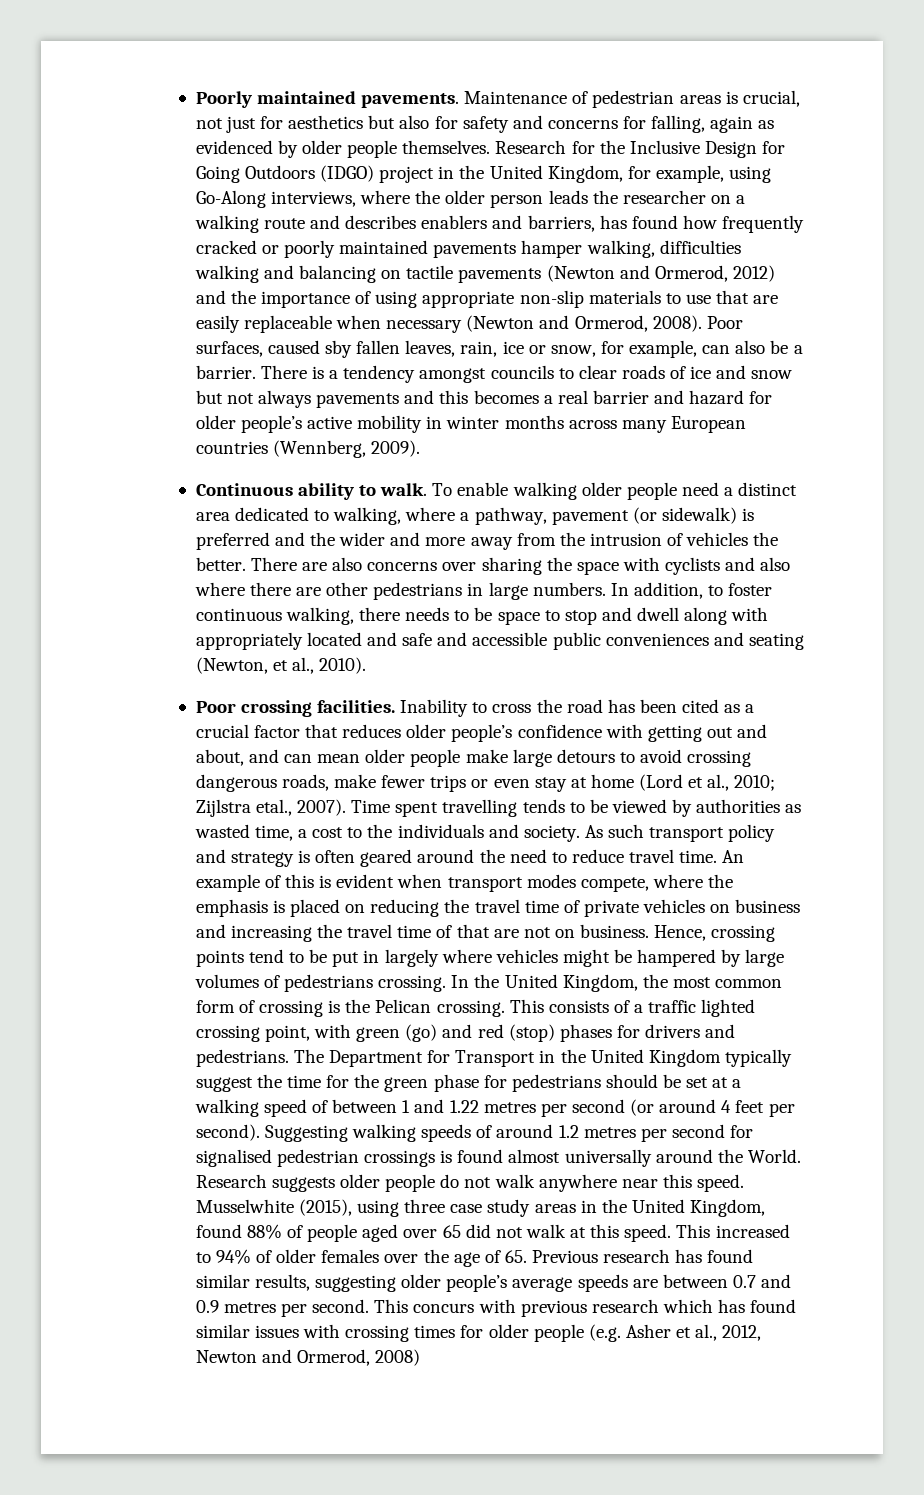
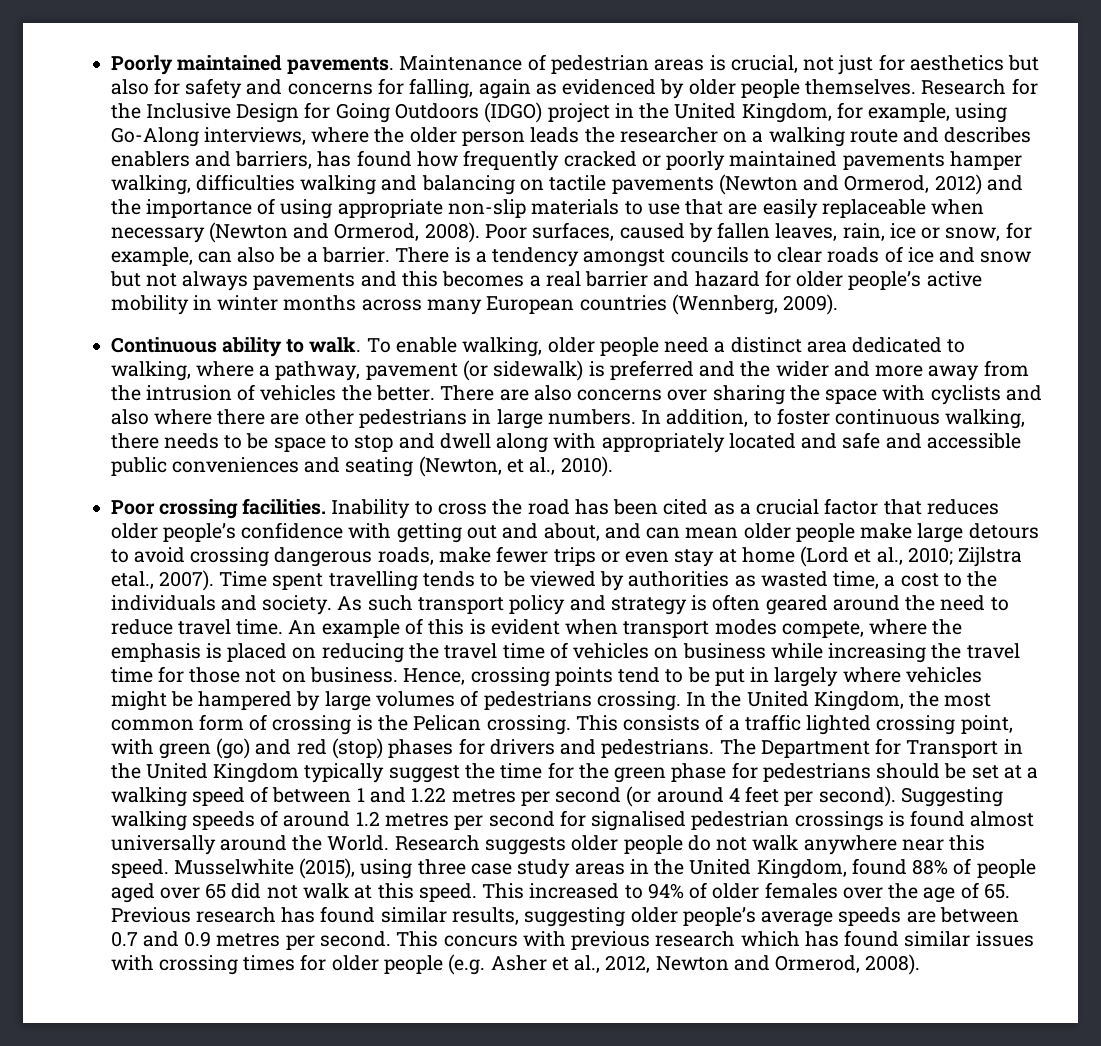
- Poor surfaces, caused sby fallen leaves, rain, ice or snow, for example, can also be a barrier.
+ Poor surfaces, caused by fallen leaves, rain, ice or snow, for example, can also be a barrier.
- To enable walking older people need a distinct area dedicated to walking, where a pathway, pavement (or sidewalk) is preferred and the wider and more away from the intrusion of vehicles the better.
+ To enable walking, older people need a distinct area dedicated to walking, where a pathway, pavement (or sidewalk) is preferred and the wider and more away from the intrusion of vehicles the better.
- An example of this is evident when transport modes compete, where the emphasis is placed on reducing the travel time of private vehicles on business and increasing the travel time of that are not on business.
+ An example of this is evident when transport modes compete, where the emphasis is placed on reducing the travel time of vehicles on business while increasing the travel time for those not on business.
- This concurs with previous research which has found similar issues with crossing times for older people (e.g. Asher et al., 2012, Newton and Ormerod, 2008)
+ This concurs with previous research which has found similar issues with crossing times for older people (e.g. Asher et al., 2012, Newton and Ormerod, 2008).

